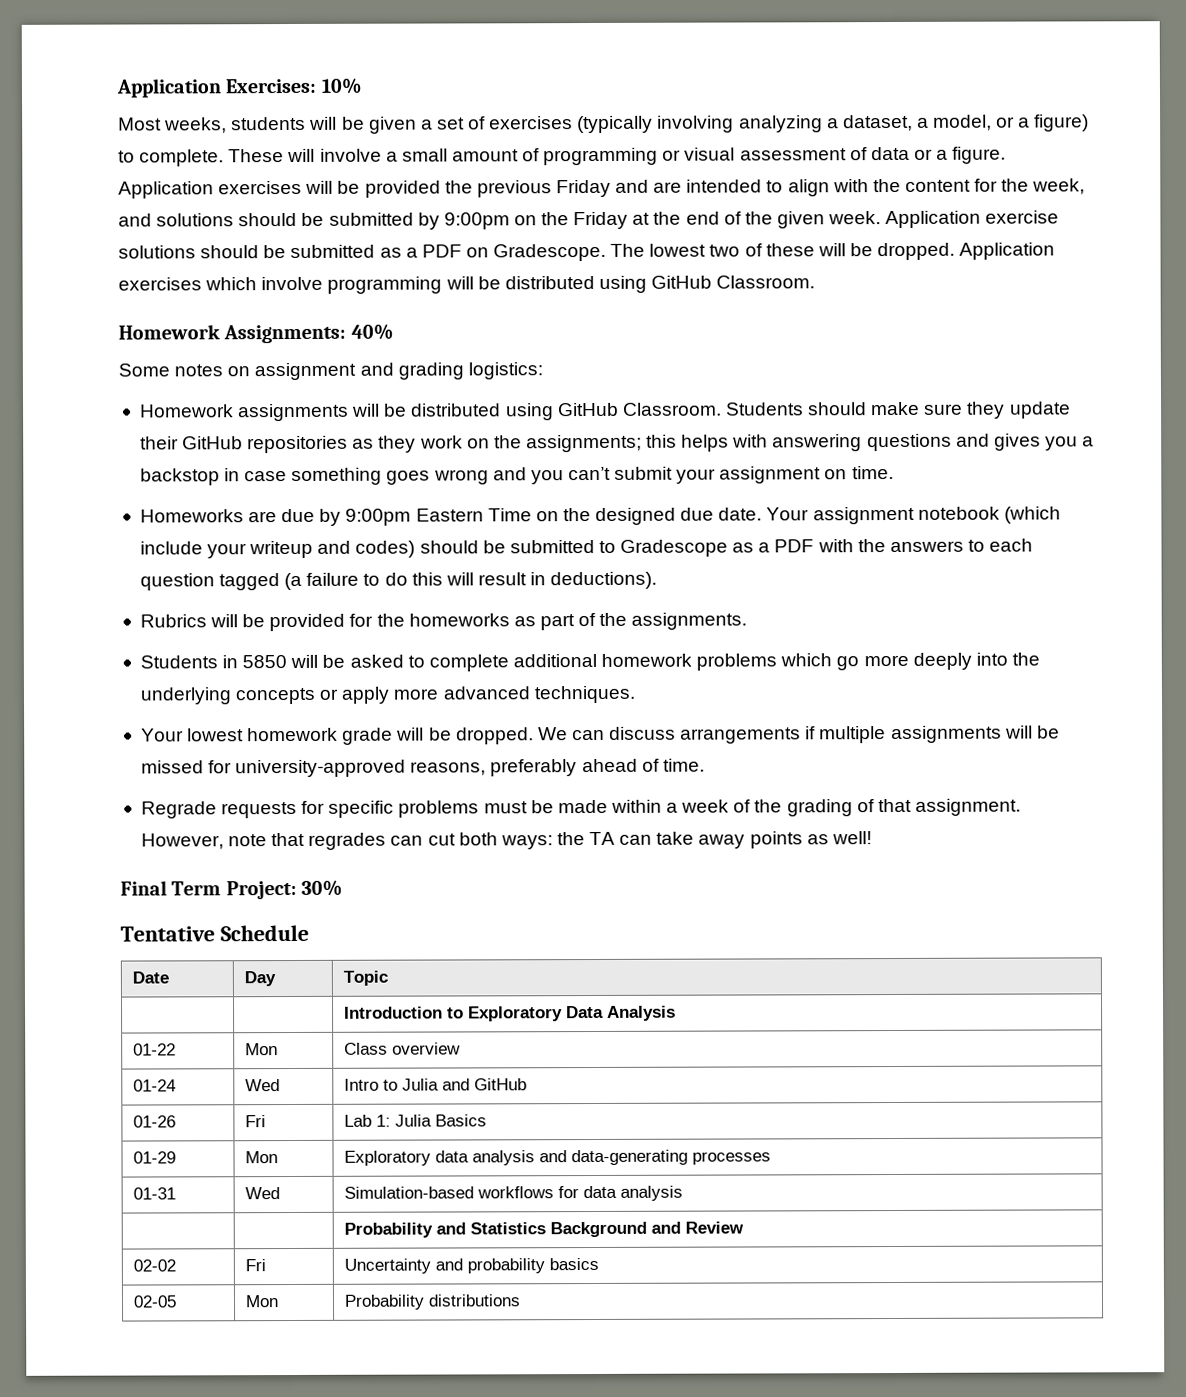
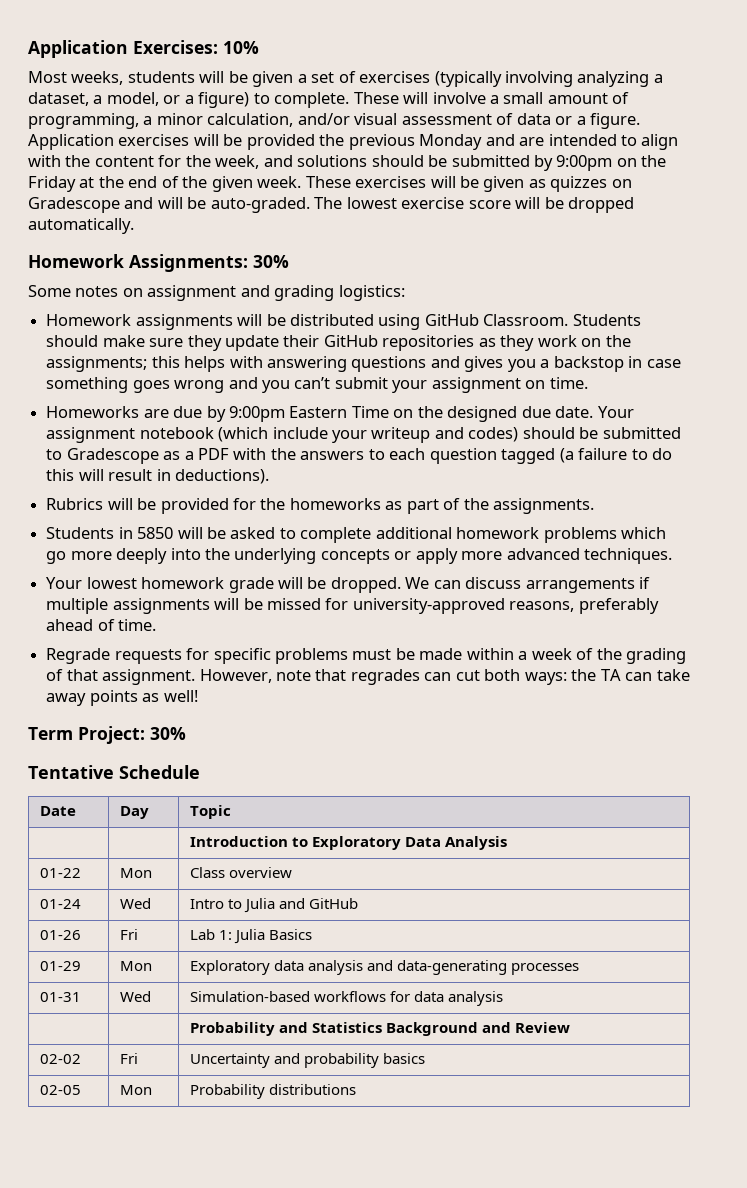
- These will involve a small amount of programming or visual assessment of data or a figure.
+ These will involve a small amount of programming, a minor calculation, and/or visual assessment of data or a figure.
- Application exercises will be provided the previous Friday and are intended to align with the content for the week, and solutions should be submitted by 9:00pm on the Friday at the end of the given week.
+ Application exercises will be provided the previous Monday and are intended to align with the content for the week, and solutions should be submitted by 9:00pm on the Friday at the end of the given week.
- Application exercise solutions should be submitted as a PDF on Gradescope. The lowest two of these will be dropped. Application exercises which involve programming will be distributed using GitHub Classroom.
+ These exercises will be given as quizzes on Gradescope and will be auto-graded. The lowest exercise score will be dropped automatically.
- Homework Assignments: 40%
+ Homework Assignments: 30%
- Final Term Project: 30%
+ Term Project: 30%

